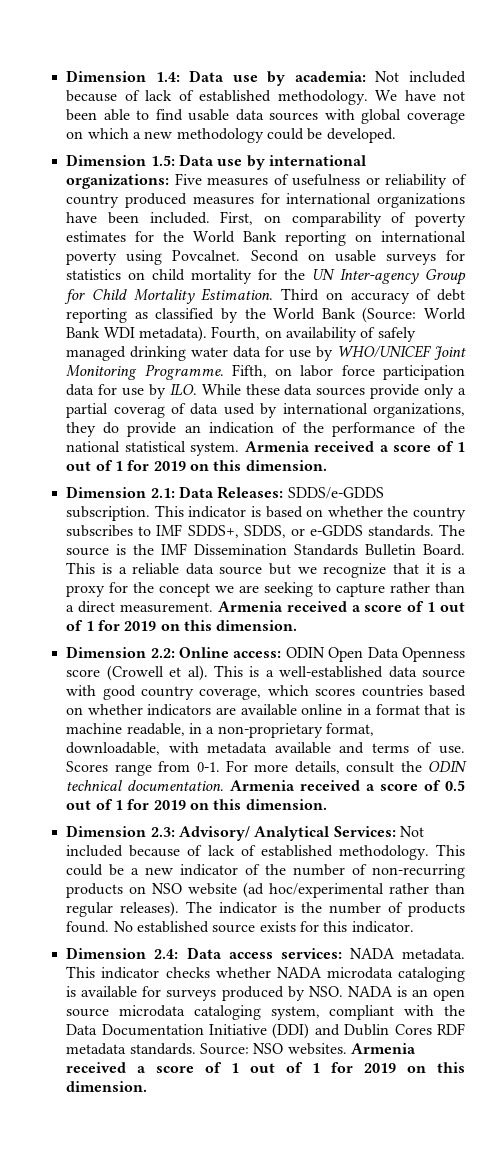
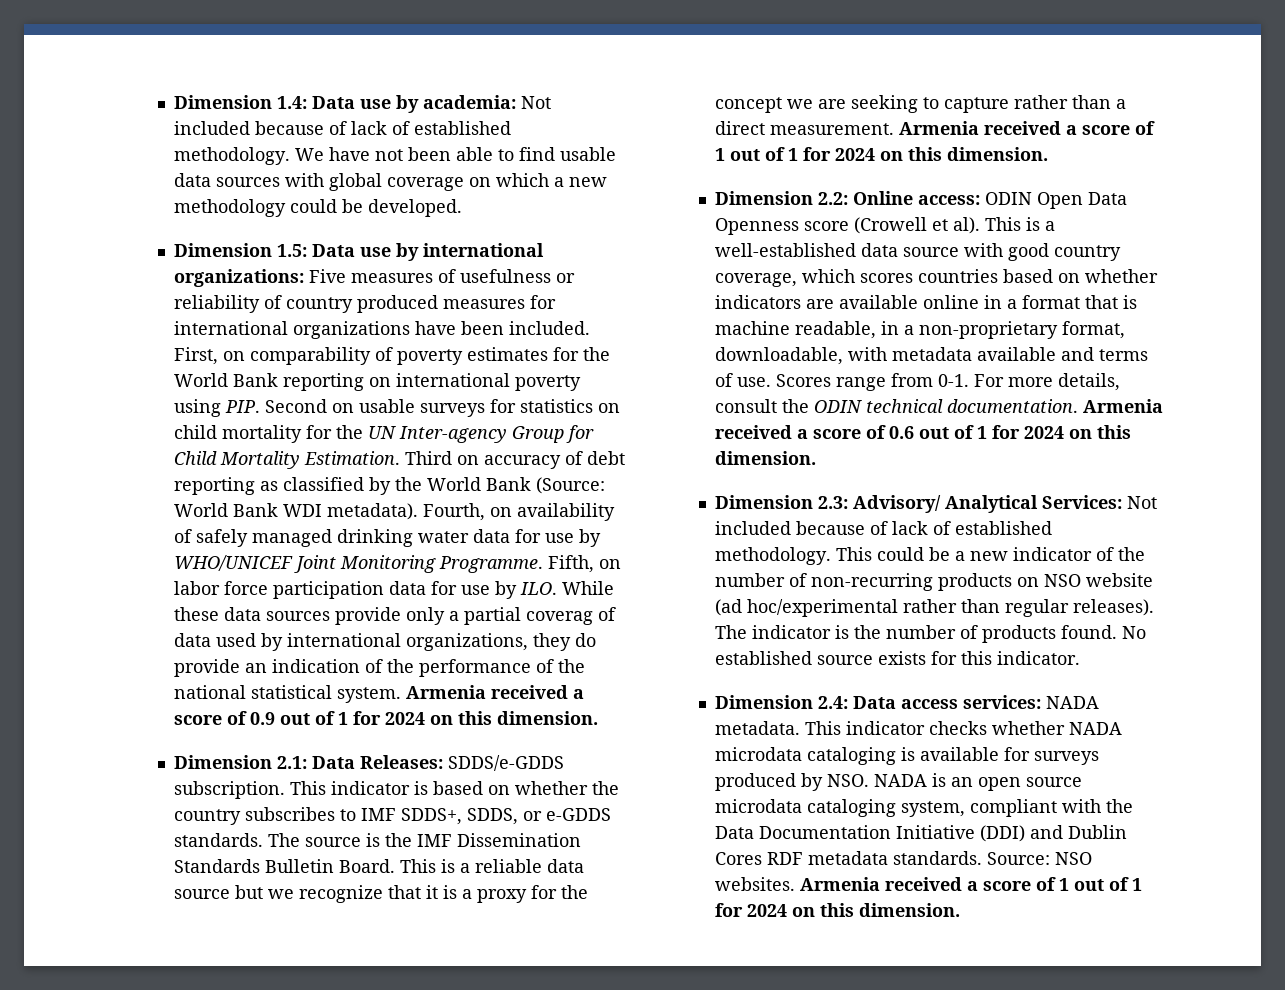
- First, on comparability of poverty estimates for the World Bank reporting on international poverty using Povcalnet. Second on usable surveys for statistics on child mortality for the UN Inter-agency Group for Child Mortality Estimation.
+ First, on comparability of poverty estimates for the World Bank reporting on international poverty using PIP. Second on usable surveys for statistics on child mortality for the UN Inter-agency Group for Child Mortality Estimation.
- Fifth, on labor force participation data for use by ILO. While these data sources provide only a partial coverag of data used by international organizations, they do provide an indication of the performance of the national statistical system. Armenia received a score of 1 out of 1 for 2019 on this dimension.
+ Fifth, on labor force participation data for use by ILO. While these data sources provide only a partial coverag of data used by international organizations, they do provide an indication of the performance of the national statistical system. Armenia received a score of 0.9 out of 1 for 2024 on this dimension.
- This is a reliable data source but we recognize that it is a proxy for the concept we are seeking to capture rather than a direct measurement. Armenia received a score of 1 out of 1 for 2019 on this dimension.
+ This is a reliable data source but we recognize that it is a proxy for the concept we are seeking to capture rather than a direct measurement. Armenia received a score of 1 out of 1 for 2024 on this dimension.
- Armenia received a score of 0.5 out of 1 for 2019 on this dimension.
+ Armenia received a score of 0.6 out of 1 for 2024 on this dimension.
- Source: NSO websites. Armenia received a score of 1 out of 1 for 2019 on this dimension.
+ Source: NSO websites. Armenia received a score of 1 out of 1 for 2024 on this dimension.

